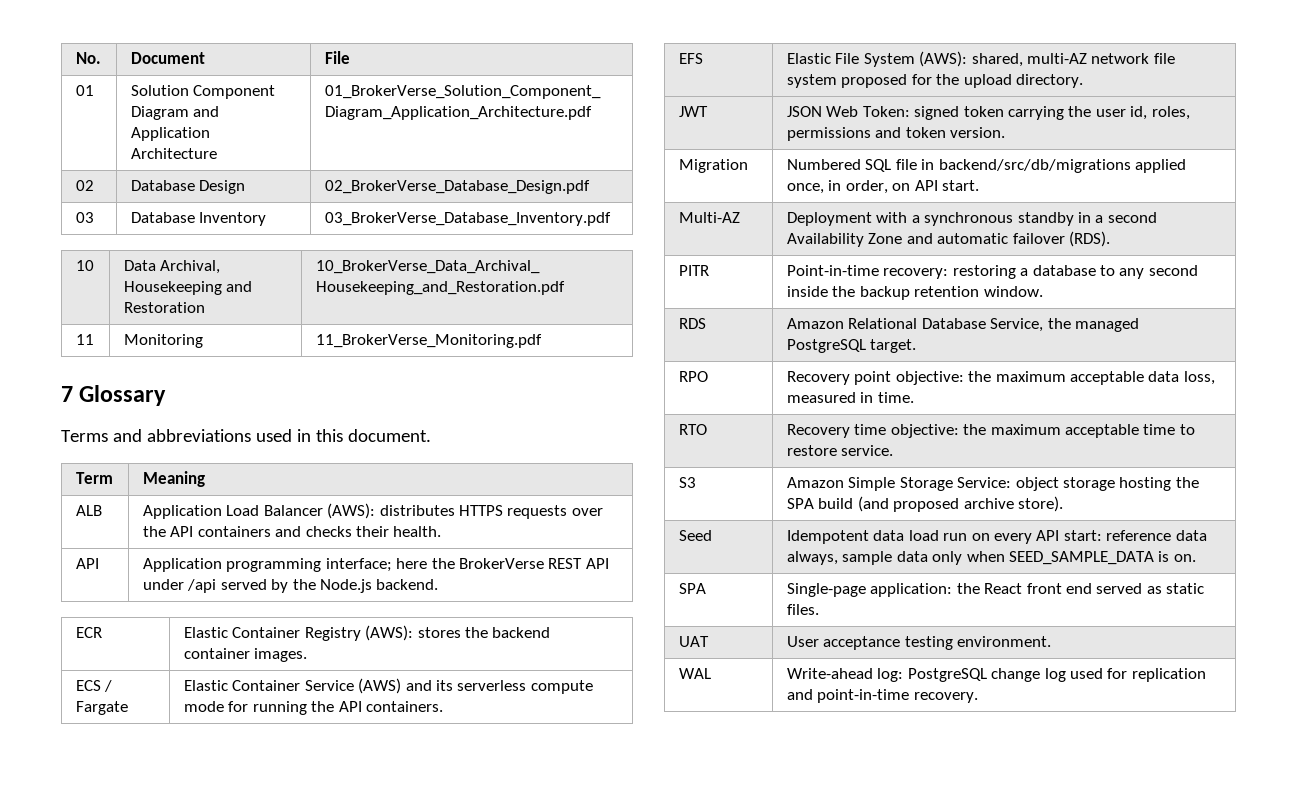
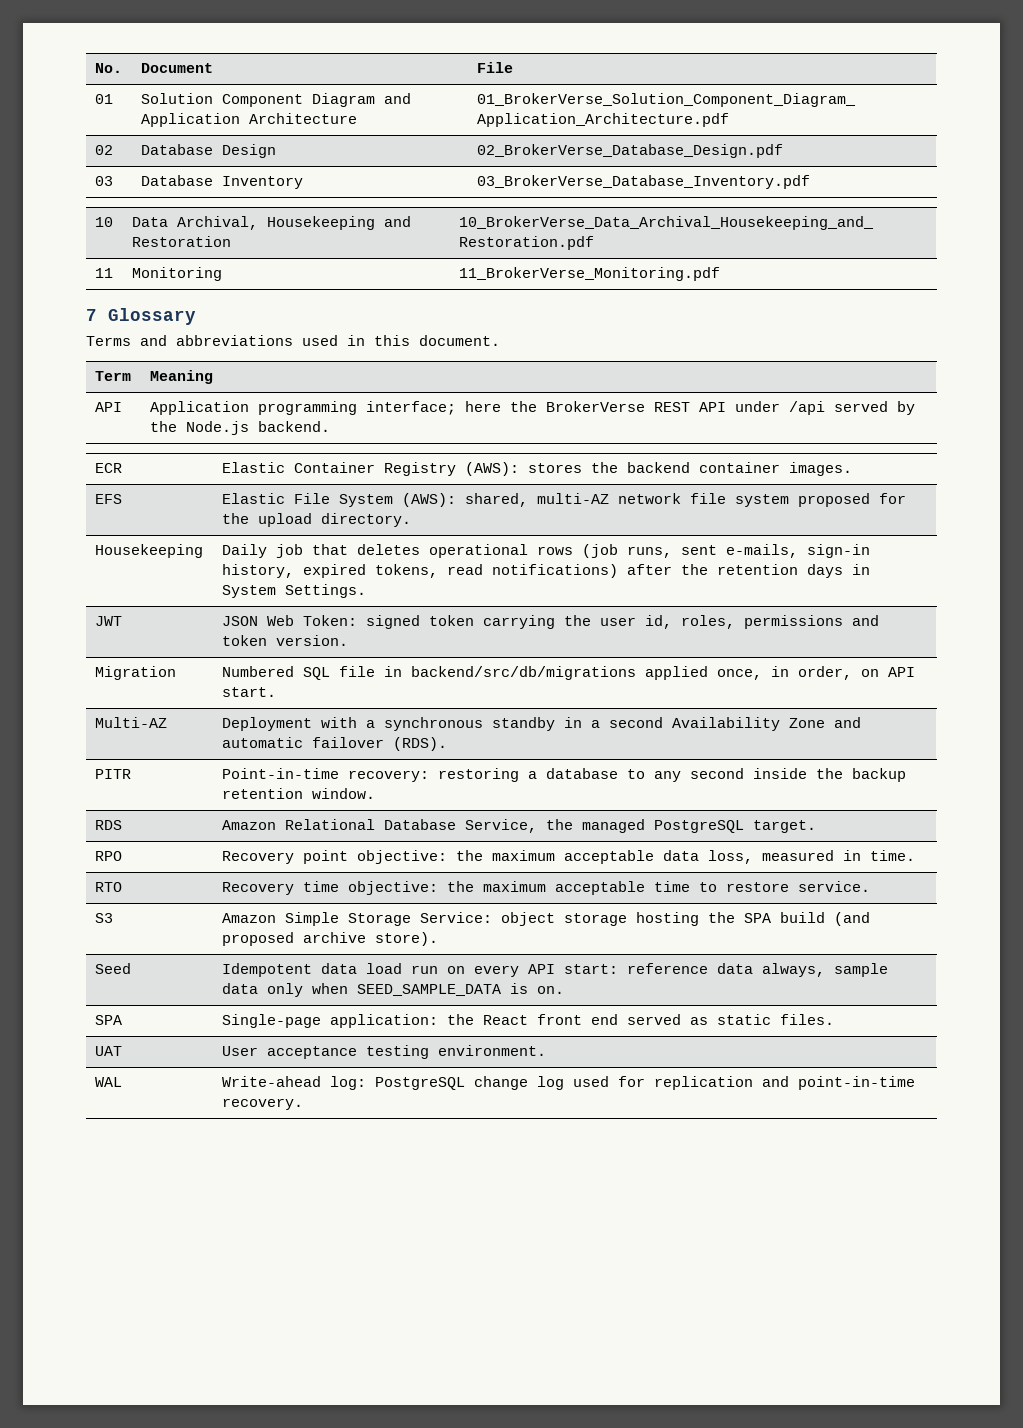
- ALB | Application Load Balancer (AWS): distributes HTTPS requests over the API containers and checks their health.
- ECS / Fargate | Elastic Container Service (AWS) and its serverless compute mode for running the API containers.
+ Housekeeping | Daily job that deletes operational rows (job runs, sent e-mails, sign-in history, expired tokens, read notifications) after the retention days in System Settings.

